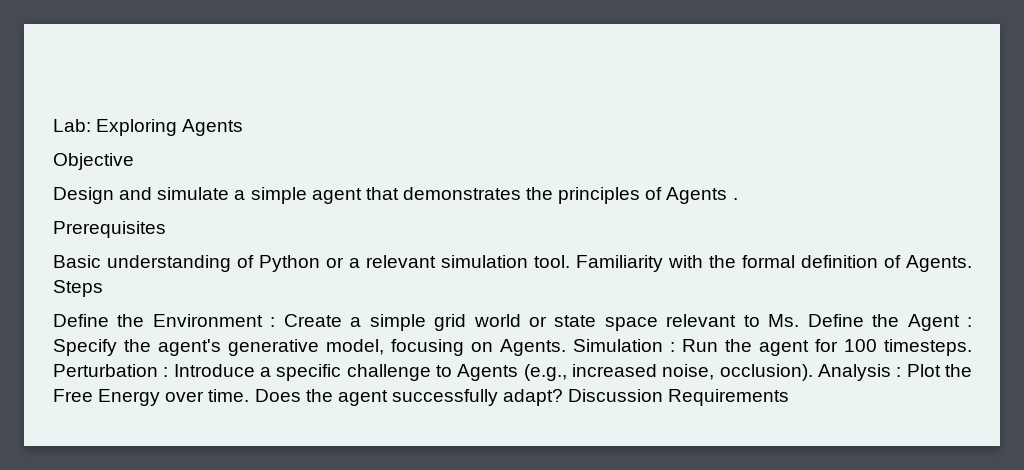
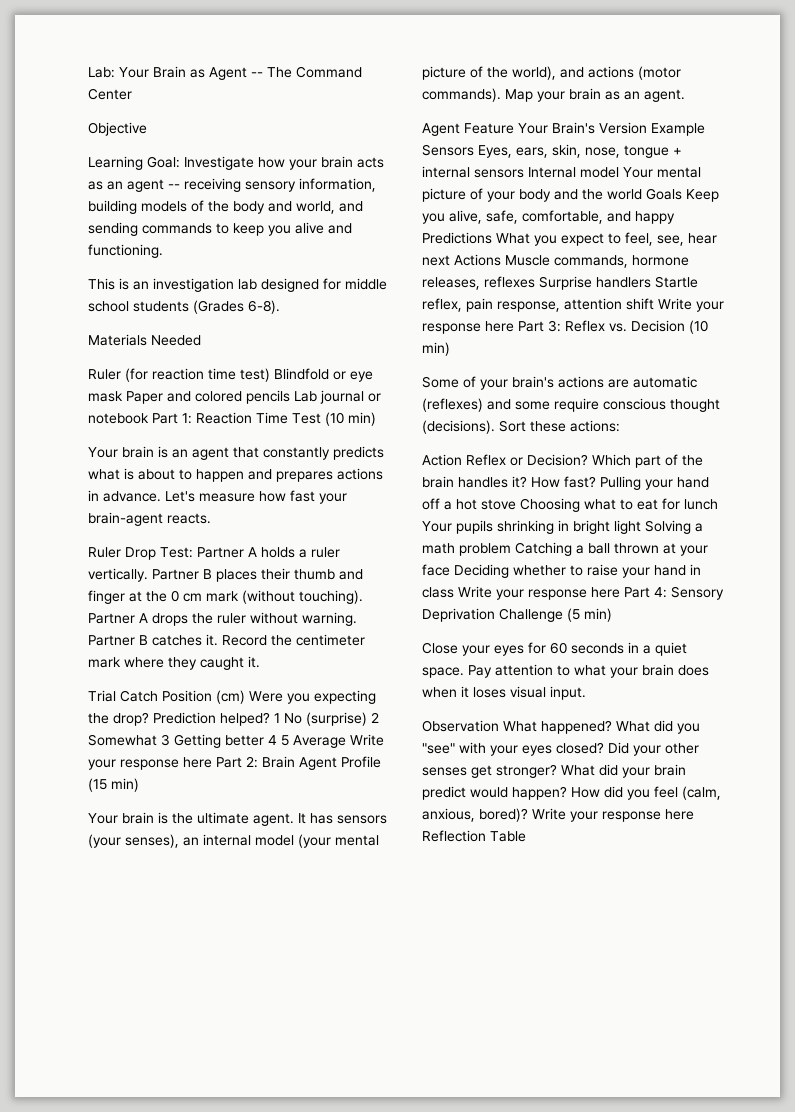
- Lab: Exploring Agents
+ Lab: Your Brain as Agent -- The Command Center
  Objective
- Design and simulate a simple agent that demonstrates the principles of Agents .
- Prerequisites
- Basic understanding of Python or a relevant simulation tool. Familiarity with the formal definition of Agents. Steps
- Define the Environment : Create a simple grid world or state space relevant to Ms. Define the Agent : Specify the agent's generative model, focusing on Agents. Simulation : Run the agent for 100 timesteps. Perturbation : Introduce a specific challenge to Agents (e.g., increased noise, occlusion). Analysis : Plot the Free Energy over time. Does the agent successfully adapt? Discussion Requirements
+ Learning Goal: Investigate how your brain acts as an agent -- receiving sensory information, building models of the body and world, and sending commands to keep you alive and functioning.
+ This is an investigation lab designed for middle school students (Grades 6-8).
+ Materials Needed
+ Ruler (for reaction time test) Blindfold or eye mask Paper and colored pencils Lab journal or notebook Part 1: Reaction Time Test (10 min)
+ Your brain is an agent that constantly predicts what is about to happen and prepares actions in advance. Let's measure how fast your brain-agent reacts.
+ Ruler Drop Test: Partner A holds a ruler vertically. Partner B places their thumb and finger at the 0 cm mark (without touching). Partner A drops the ruler without warning. Partner B catches it. Record the centimeter mark where they caught it.
+ Trial Catch Position (cm) Were you expecting the drop? Prediction helped? 1 No (surprise) 2 Somewhat 3 Getting better 4 5 Average Write your response here Part 2: Brain Agent Profile (15 min)
+ Your brain is the ultimate agent. It has sensors (your senses), an internal model (your mental picture of the world), and actions (motor commands). Map your brain as an agent.
+ Agent Feature Your Brain's Version Example Sensors Eyes, ears, skin, nose, tongue + internal sensors Internal model Your mental picture of your body and the world Goals Keep you alive, safe, comfortable, and happy Predictions What you expect to feel, see, hear next Actions Muscle commands, hormone releases, reflexes Surprise handlers Startle reflex, pain response, attention shift Write your response here Part 3: Reflex vs. Decision (10 min)
+ Some of your brain's actions are automatic (reflexes) and some require conscious thought (decisions). Sort these actions:
+ Action Reflex or Decision? Which part of the brain handles it? How fast? Pulling your hand off a hot stove Choosing what to eat for lunch Your pupils shrinking in bright light Solving a math problem Catching a ball thrown at your face Deciding whether to raise your hand in class Write your response here Part 4: Sensory Deprivation Challenge (5 min)
+ Close your eyes for 60 seconds in a quiet space. Pay attention to what your brain does when it loses visual input.
+ Observation What happened? What did you "see" with your eyes closed? Did your other senses get stronger? What did your brain predict would happen? How did you feel (calm, anxious, bored)? Write your response here Reflection Table

